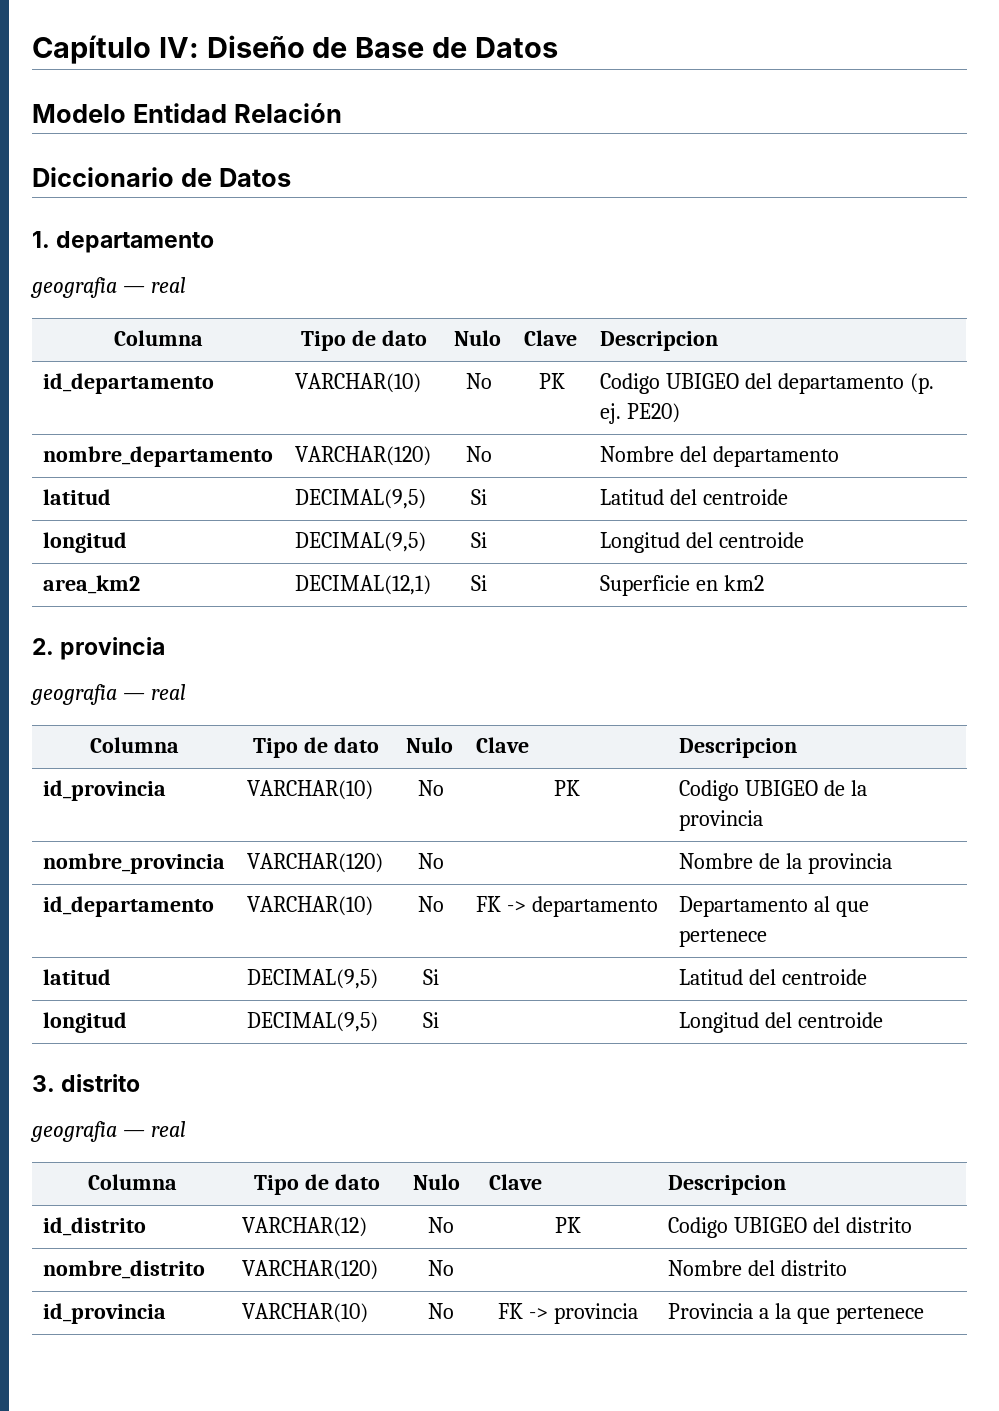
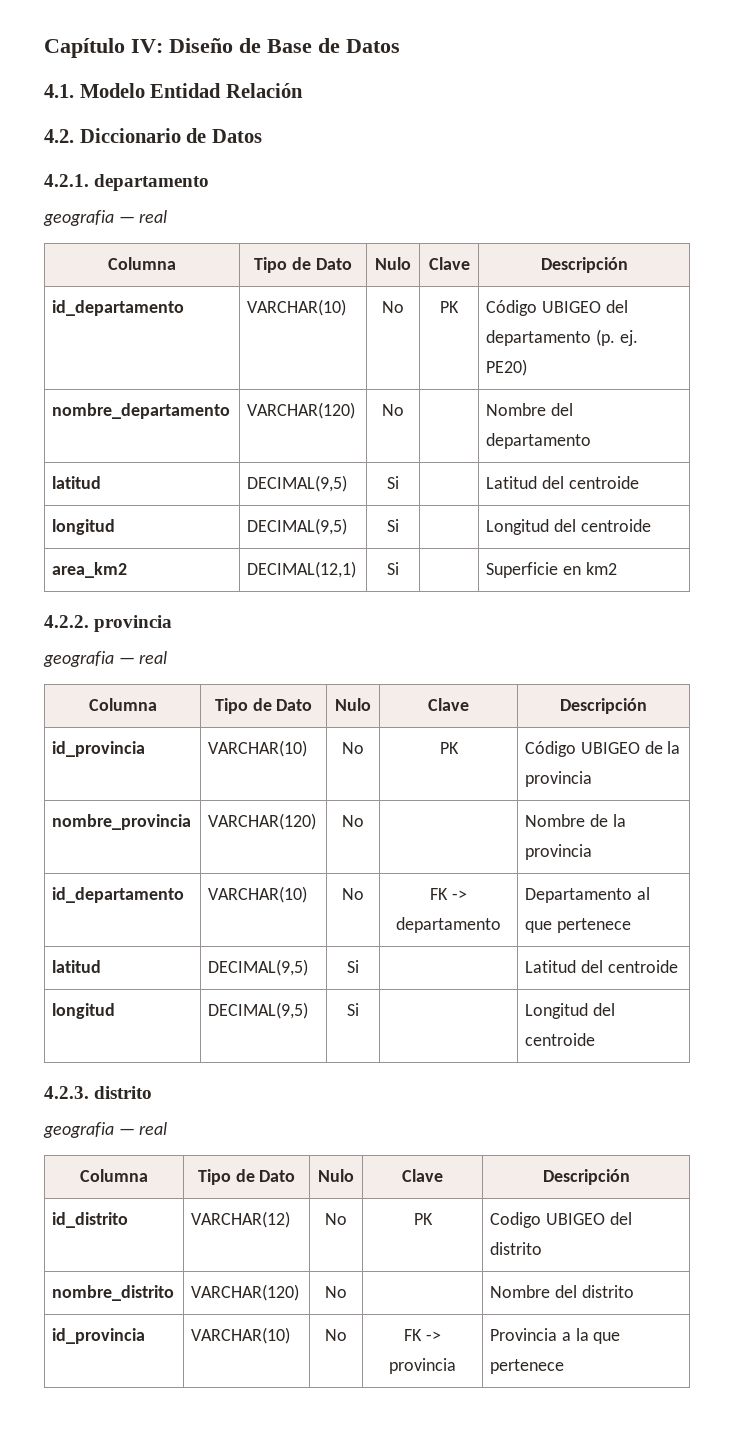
- Modelo Entidad Relación
+ 4.1. Modelo Entidad Relación
- Diccionario de Datos
+ 4.2. Diccionario de Datos
- 1. departamento
+ 4.2.1. departamento
  geografia — real
- Columna | Tipo de dato | Nulo | Clave | Descripcion
+ Columna | Tipo de Dato | Nulo | Clave | Descripción
- id_departamento | VARCHAR(10) | No | PK | Codigo UBIGEO del departamento (p. ej. PE20)
+ id_departamento | VARCHAR(10) | No | PK | Código UBIGEO del departamento (p. ej. PE20)
- 2. provincia
+ 4.2.2. provincia
  geografia — real
- Columna | Tipo de dato | Nulo | Clave | Descripcion
+ Columna | Tipo de Dato | Nulo | Clave | Descripción
- id_provincia | VARCHAR(10) | No | PK | Codigo UBIGEO de la provincia
+ id_provincia | VARCHAR(10) | No | PK | Código UBIGEO de la provincia
- 3. distrito
+ 4.2.3. distrito
  geografia — real
- Columna | Tipo de dato | Nulo | Clave | Descripcion
+ Columna | Tipo de Dato | Nulo | Clave | Descripción

